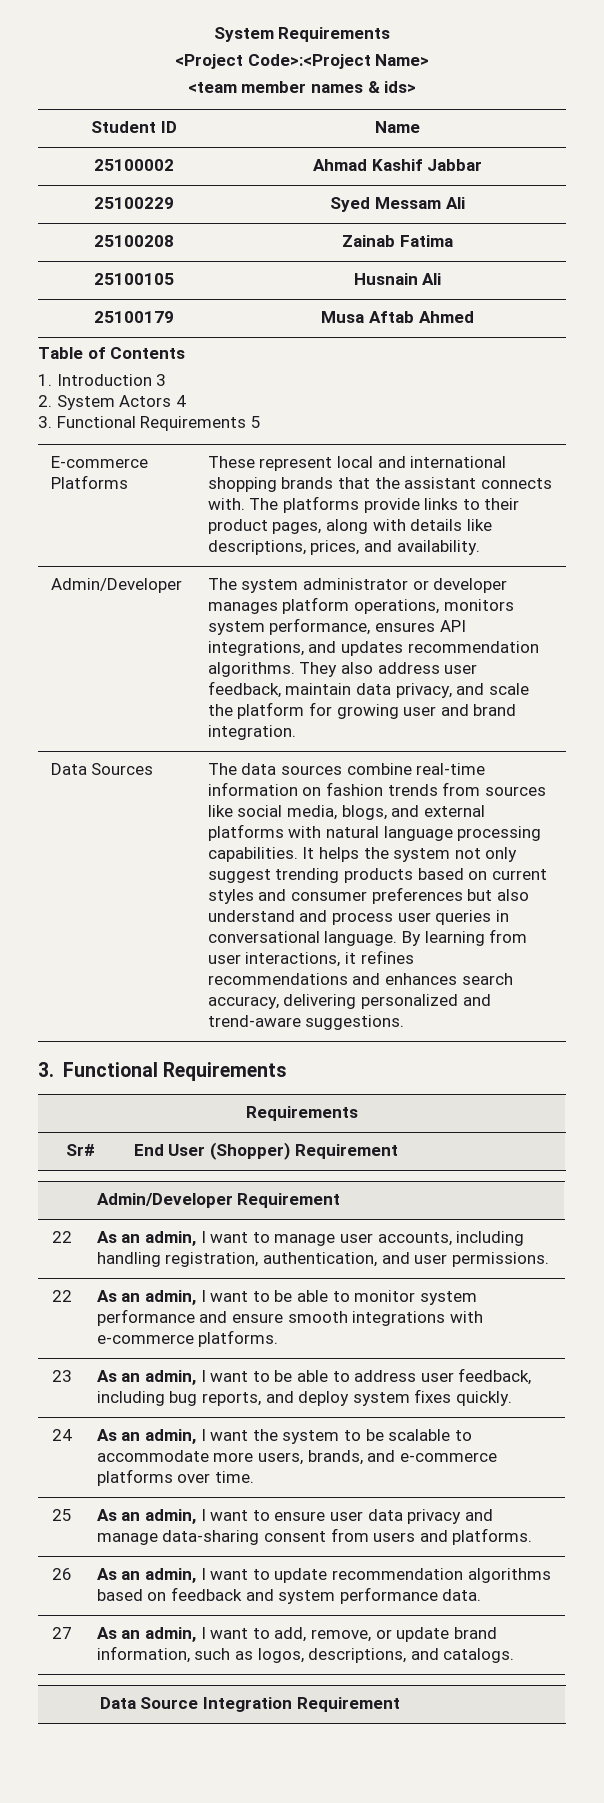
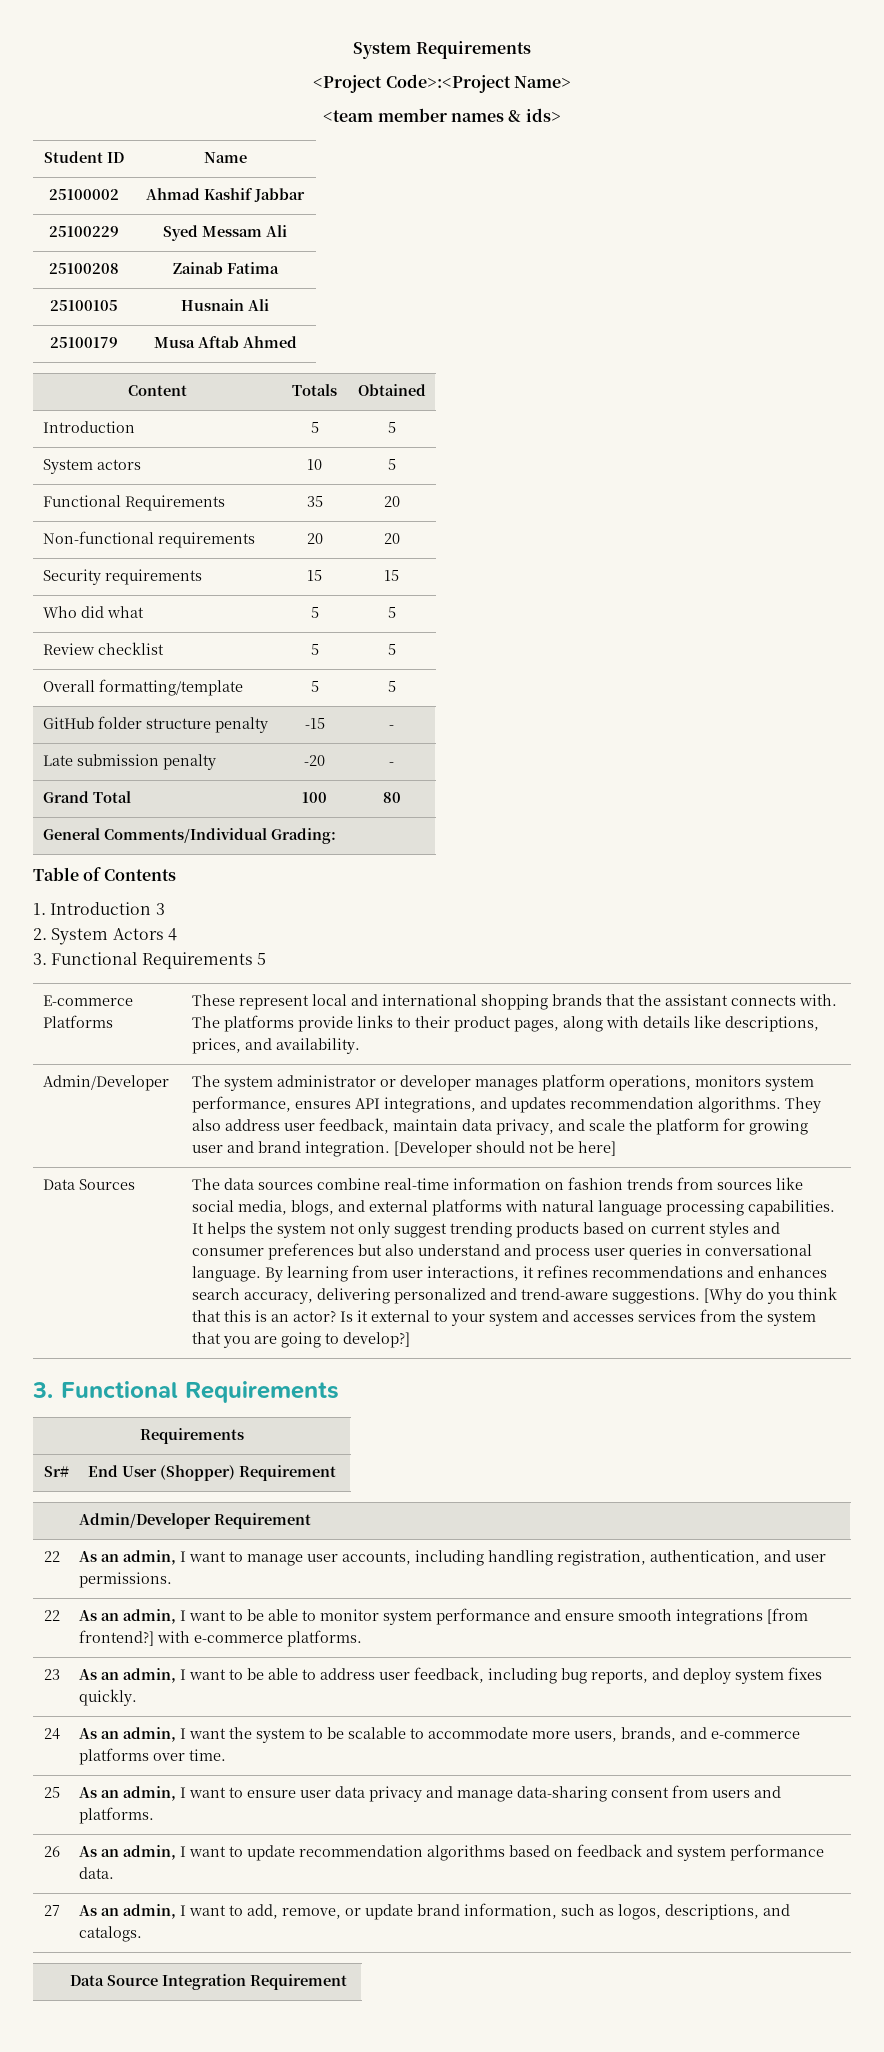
+ Content | Totals | Obtained
+ Introduction | 5 | 5
+ System actors | 10 | 5
+ Functional Requirements | 35 | 20
+ Non-functional requirements | 20 | 20
+ Security requirements | 15 | 15
+ Who did what | 5 | 5
+ Review checklist | 5 | 5
+ Overall formatting/template | 5 | 5
+ GitHub folder structure penalty | -15 | -
+ Late submission penalty | -20 | -
+ Grand Total | 100 | 80
+ General Comments/Individual Grading:
+ [Developer should not be here]
+ [Why do you think that this is an actor? Is it external to your system and accesses services from the system that you are going to develop?]
- 22 | As an admin, I want to be able to monitor system performance and ensure smooth integrations with e-commerce platforms.
+ 22 | As an admin, I want to be able to monitor system performance and ensure smooth integrations [from frontend?] with e-commerce platforms.

